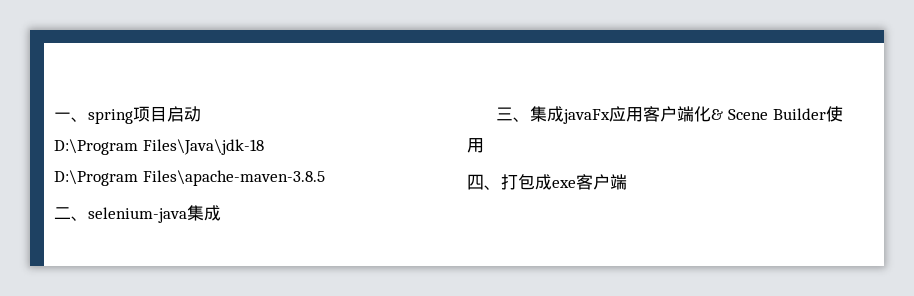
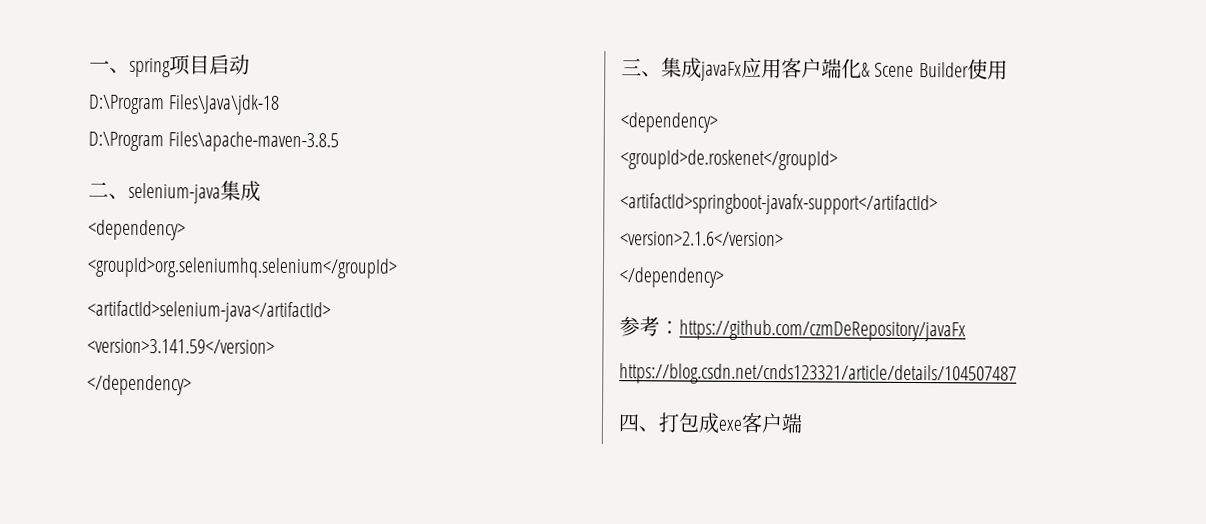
  二、selenium-java集成
+ <dependency>
+ <groupId>org.seleniumhq.selenium</groupId>
+ <artifactId>selenium-java</artifactId>
+ <version>3.141.59</version>
+ </dependency>
  三、集成javaFx应用客户端化& Scene Builder使用
+ <dependency>
+ <groupId>de.roskenet</groupId>
+ <artifactId>springboot-javafx-support</artifactId>
+ <version>2.1.6</version>
+ </dependency>
+ 参考：https://github.com/czmDeRepository/javaFx
+ https://blog.csdn.net/cnds123321/article/details/104507487

